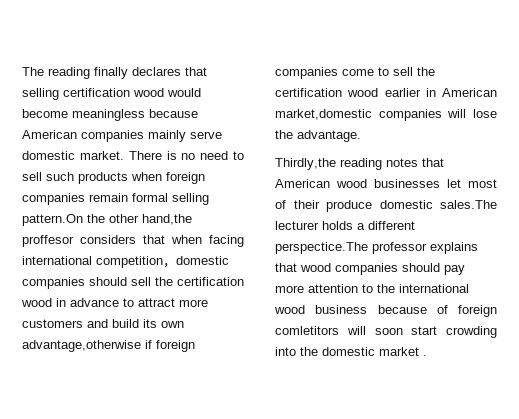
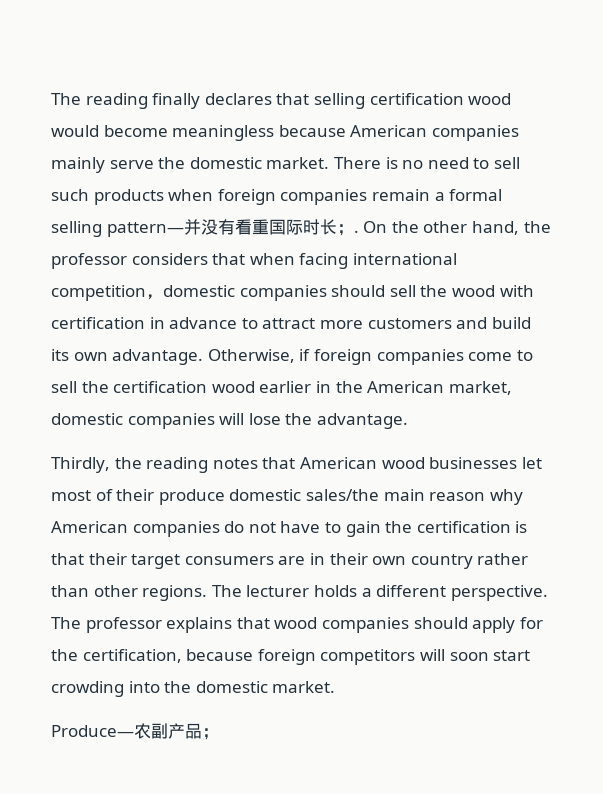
- The reading finally declares that selling certification wood would become meaningless because American companies mainly serve domestic market.
+ The reading finally declares that selling certification wood would become meaningless because American companies mainly serve the domestic market.
- There is no need to sell such products when foreign companies remain formal selling pattern.On the other hand,the proffesor considers that when facing international competition，domestic companies should sell the certification wood in advance to attract more customers and build its own advantage,otherwise if foreign companies come to sell the certification wood earlier in American market,domestic companies will lose the advantage.
+ There is no need to sell such products when foreign companies remain a formal selling pattern—并没有看重国际时长；. On the other hand, the professor considers that when facing international competition，domestic companies should sell the wood with certification in advance to attract more customers and build its own advantage. Otherwise, if foreign companies come to sell the certification wood earlier in the American market, domestic companies will lose the advantage.
- Thirdly,the reading notes that American wood businesses let most of their produce domestic sales.The lecturer holds a different perspectice.The professor explains that wood companies should pay more attention to the international wood business because of foreign comletitors will soon start crowding into the domestic market .
+ Thirdly, the reading notes that American wood businesses let most of their produce domestic sales/the main reason why American companies do not have to gain the certification is that their target consumers are in their own country rather than other regions. The lecturer holds a different perspective. The professor explains that wood companies should apply for the certification, because foreign competitors will soon start crowding into the domestic market.
+ Produce—农副产品；

